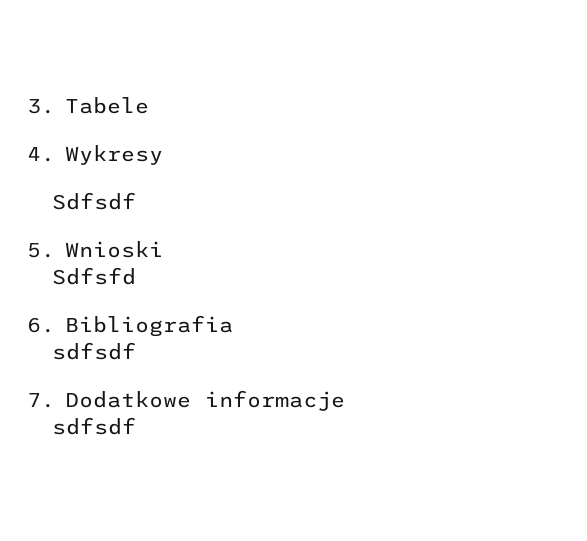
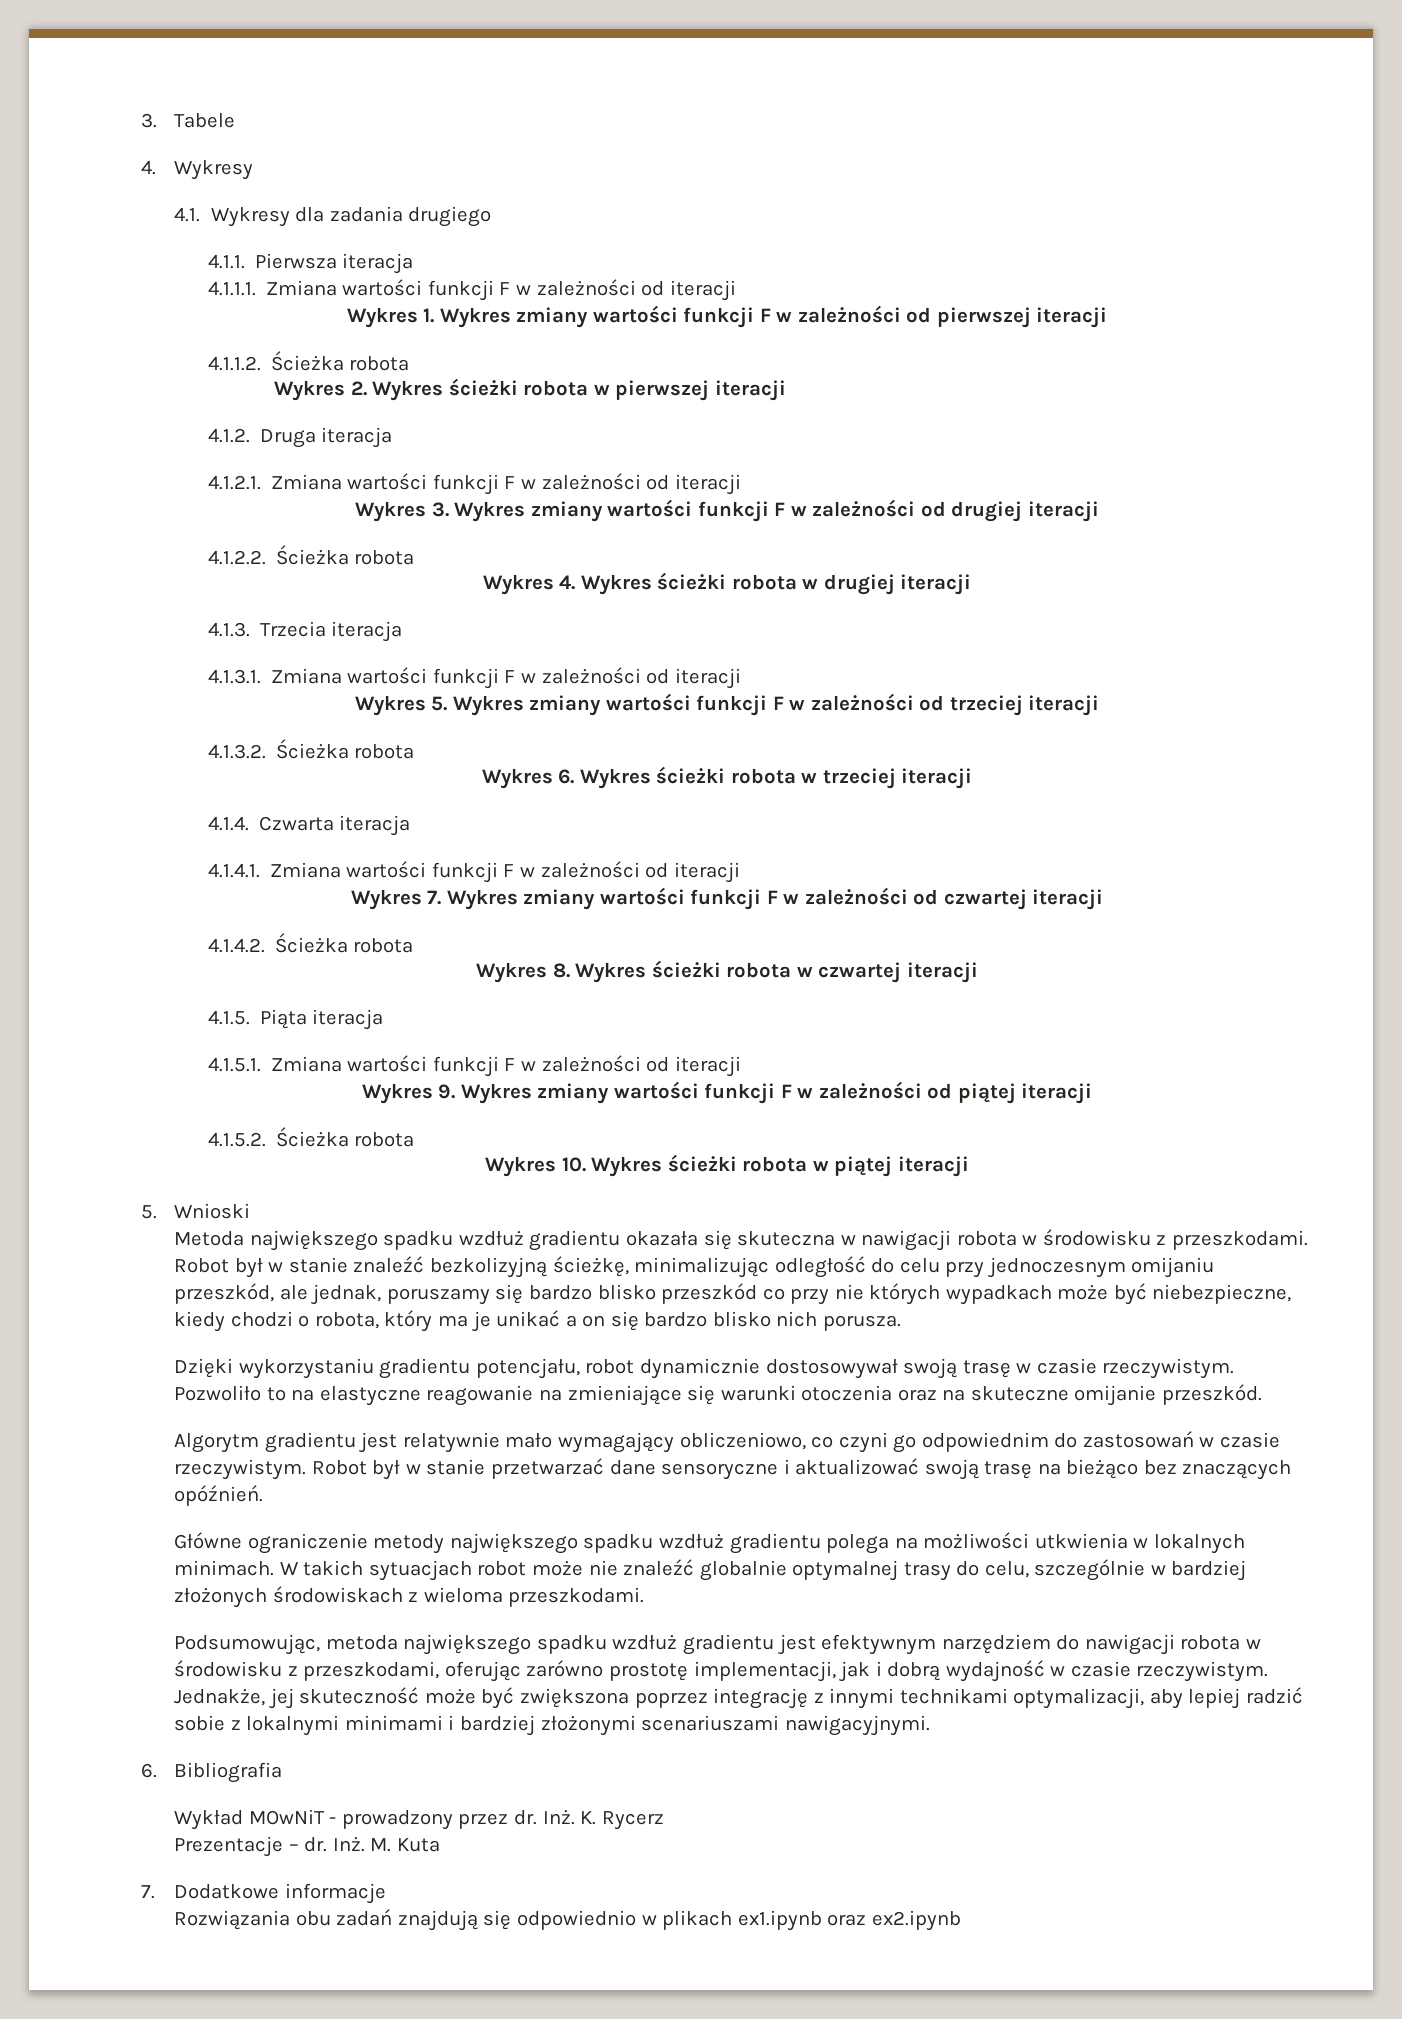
- Sdfsdf
+ 4.1. Wykresy dla zadania drugiego
+ 4.1.1. Pierwsza iteracja
+ 4.1.1.1. Zmiana wartości funkcji F w zależności od iteracji
+ Wykres 1. Wykres zmiany wartości funkcji F w zależności od pierwszej iteracji
+ 4.1.1.2. Ścieżka robota
+ Wykres 2. Wykres ścieżki robota w pierwszej iteracji
+ 4.1.2. Druga iteracja
+ 4.1.2.1. Zmiana wartości funkcji F w zależności od iteracji
+ Wykres 3. Wykres zmiany wartości funkcji F w zależności od drugiej iteracji
+ 4.1.2.2. Ścieżka robota
+ Wykres 4. Wykres ścieżki robota w drugiej iteracji
+ 4.1.3. Trzecia iteracja
+ 4.1.3.1. Zmiana wartości funkcji F w zależności od iteracji
+ Wykres 5. Wykres zmiany wartości funkcji F w zależności od trzeciej iteracji
+ 4.1.3.2. Ścieżka robota
+ Wykres 6. Wykres ścieżki robota w trzeciej iteracji
+ 4.1.4. Czwarta iteracja
+ 4.1.4.1. Zmiana wartości funkcji F w zależności od iteracji
+ Wykres 7. Wykres zmiany wartości funkcji F w zależności od czwartej iteracji
+ 4.1.4.2. Ścieżka robota
+ Wykres 8. Wykres ścieżki robota w czwartej iteracji
+ 4.1.5. Piąta iteracja
+ 4.1.5.1. Zmiana wartości funkcji F w zależności od iteracji
+ Wykres 9. Wykres zmiany wartości funkcji F w zależności od piątej iteracji
+ 4.1.5.2. Ścieżka robota
+ Wykres 10. Wykres ścieżki robota w piątej iteracji
  5. Wnioski
- Sdfsfd
+ Metoda największego spadku wzdłuż gradientu okazała się skuteczna w nawigacji robota w środowisku z przeszkodami. Robot był w stanie znaleźć bezkolizyjną ścieżkę, minimalizując odległość do celu przy jednoczesnym omijaniu przeszkód, ale jednak, poruszamy się bardzo blisko przeszkód co przy nie których wypadkach może być niebezpieczne, kiedy chodzi o robota, który ma je unikać a on się bardzo blisko nich porusza.
+ Dzięki wykorzystaniu gradientu potencjału, robot dynamicznie dostosowywał swoją trasę w czasie rzeczywistym. Pozwoliło to na elastyczne reagowanie na zmieniające się warunki otoczenia oraz na skuteczne omijanie przeszkód.
+ Algorytm gradientu jest relatywnie mało wymagający obliczeniowo, co czyni go odpowiednim do zastosowań w czasie rzeczywistym. Robot był w stanie przetwarzać dane sensoryczne i aktualizować swoją trasę na bieżąco bez znaczących opóźnień.
+ Główne ograniczenie metody największego spadku wzdłuż gradientu polega na możliwości utkwienia w lokalnych minimach. W takich sytuacjach robot może nie znaleźć globalnie optymalnej trasy do celu, szczególnie w bardziej złożonych środowiskach z wieloma przeszkodami.
+ Podsumowując, metoda największego spadku wzdłuż gradientu jest efektywnym narzędziem do nawigacji robota w środowisku z przeszkodami, oferując zarówno prostotę implementacji, jak i dobrą wydajność w czasie rzeczywistym. Jednakże, jej skuteczność może być zwiększona poprzez integrację z innymi technikami optymalizacji, aby lepiej radzić sobie z lokalnymi minimami i bardziej złożonymi scenariuszami nawigacyjnymi.
  6. Bibliografia
- sdfsdf
+ Wykład MOwNiT - prowadzony przez dr. Inż. K. Rycerz
+ Prezentacje – dr. Inż. M. Kuta
  7. Dodatkowe informacje
- sdfsdf
+ Rozwiązania obu zadań znajdują się odpowiednio w plikach ex1.ipynb oraz ex2.ipynb

